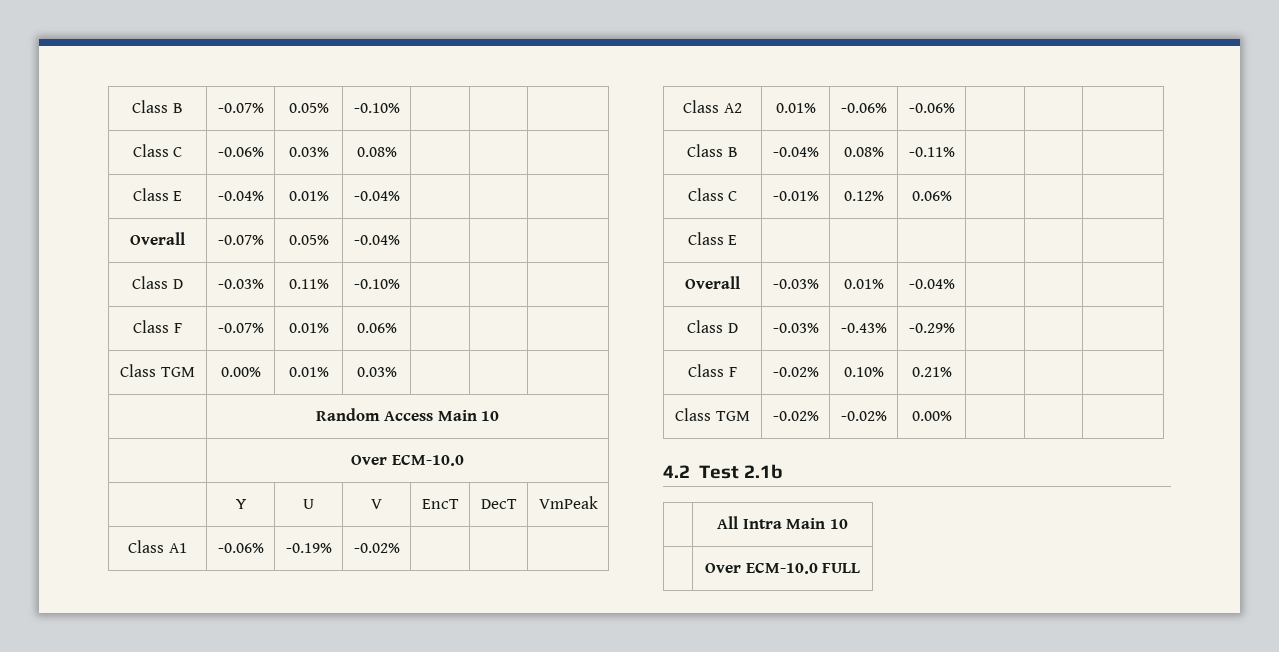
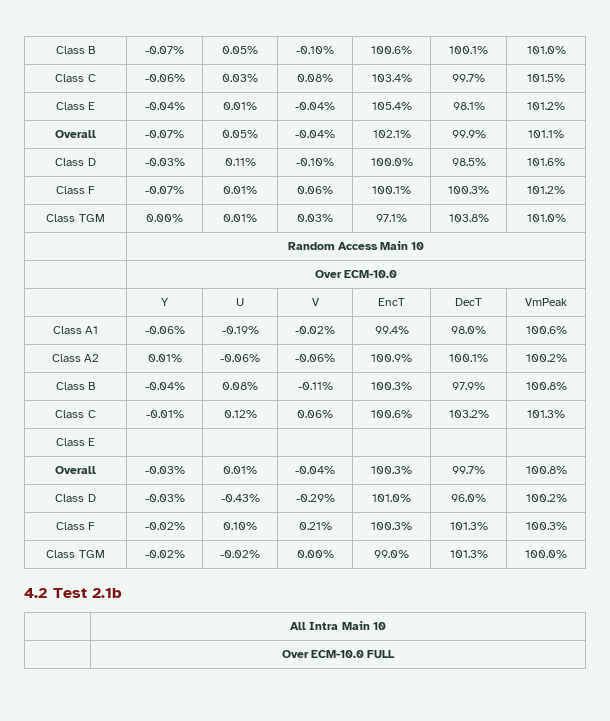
- Class B | -0.07% | 0.05% | -0.10% | | |
+ Class B | -0.07% | 0.05% | -0.10% | 100.6% | 100.1% | 101.0%
- Class C | -0.06% | 0.03% | 0.08% | | |
+ Class C | -0.06% | 0.03% | 0.08% | 103.4% | 99.7% | 101.5%
- Class E | -0.04% | 0.01% | -0.04% | | |
+ Class E | -0.04% | 0.01% | -0.04% | 105.4% | 98.1% | 101.2%
- Overall | -0.07% | 0.05% | -0.04% | | |
+ Overall | -0.07% | 0.05% | -0.04% | 102.1% | 99.9% | 101.1%
- Class D | -0.03% | 0.11% | -0.10% | | |
+ Class D | -0.03% | 0.11% | -0.10% | 100.0% | 98.5% | 101.6%
- Class F | -0.07% | 0.01% | 0.06% | | |
+ Class F | -0.07% | 0.01% | 0.06% | 100.1% | 100.3% | 101.2%
- Class TGM | 0.00% | 0.01% | 0.03% | | |
+ Class TGM | 0.00% | 0.01% | 0.03% | 97.1% | 103.8% | 101.0%
- Class A1 | -0.06% | -0.19% | -0.02% | | |
+ Class A1 | -0.06% | -0.19% | -0.02% | 99.4% | 98.0% | 100.6%
- Class A2 | 0.01% | -0.06% | -0.06% | | |
+ Class A2 | 0.01% | -0.06% | -0.06% | 100.9% | 100.1% | 100.2%
- Class B | -0.04% | 0.08% | -0.11% | | |
+ Class B | -0.04% | 0.08% | -0.11% | 100.3% | 97.9% | 100.8%
- Class C | -0.01% | 0.12% | 0.06% | | |
+ Class C | -0.01% | 0.12% | 0.06% | 100.6% | 103.2% | 101.3%
- Overall | -0.03% | 0.01% | -0.04% | | |
+ Overall | -0.03% | 0.01% | -0.04% | 100.3% | 99.7% | 100.8%
- Class D | -0.03% | -0.43% | -0.29% | | |
+ Class D | -0.03% | -0.43% | -0.29% | 101.0% | 96.0% | 100.2%
- Class F | -0.02% | 0.10% | 0.21% | | |
+ Class F | -0.02% | 0.10% | 0.21% | 100.3% | 101.3% | 100.3%
- Class TGM | -0.02% | -0.02% | 0.00% | | |
+ Class TGM | -0.02% | -0.02% | 0.00% | 99.0% | 101.3% | 100.0%

